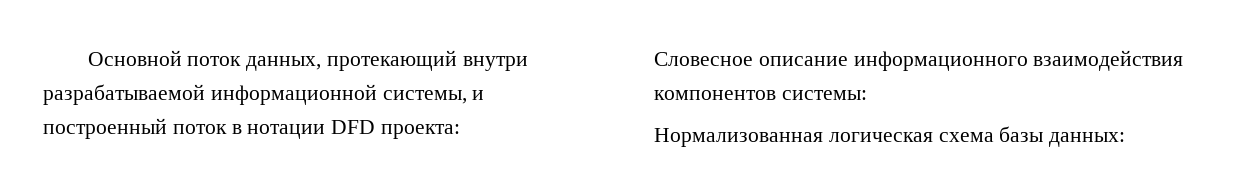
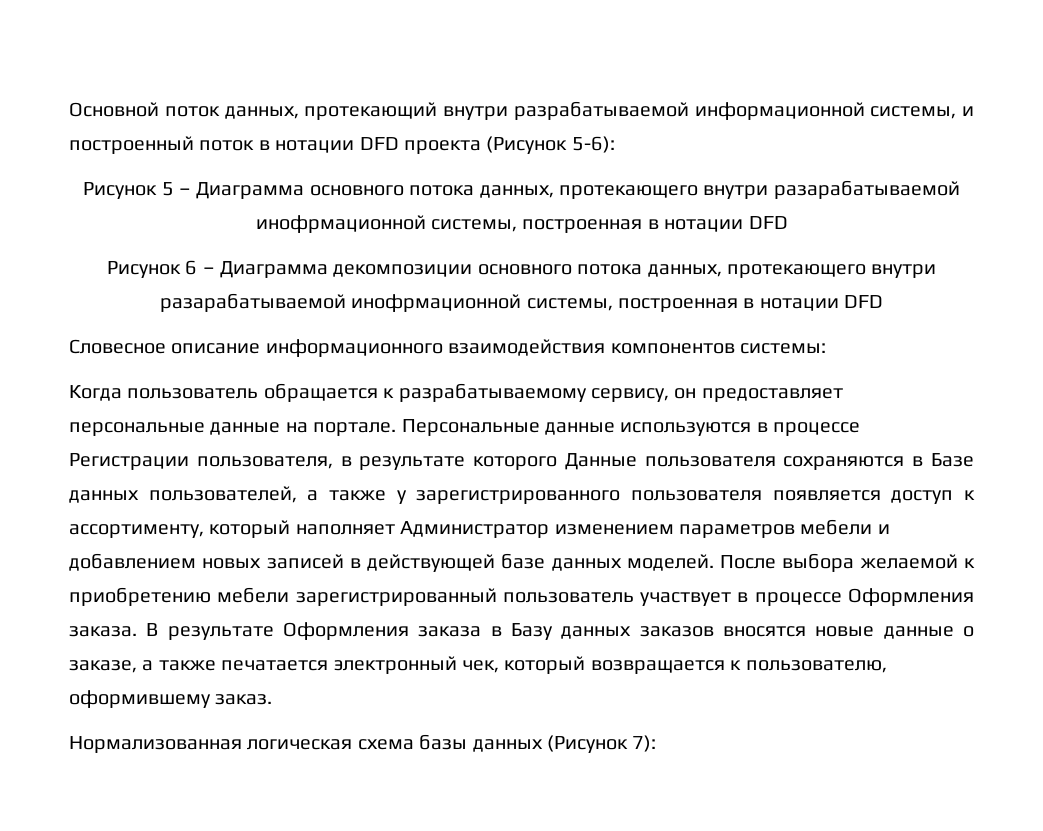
- Основной поток данных, протекающий внутри разрабатываемой информационной системы, и построенный поток в нотации DFD проекта:
+ Основной поток данных, протекающий внутри разрабатываемой информационной системы, и построенный поток в нотации DFD проекта (Рисунок 5-6):
+ Рисунок 5 – Диаграмма основного потока данных, протекающего внутри разарабатываемой инофрмационной системы, построенная в нотации DFD
+ Рисунок 6 – Диаграмма декомпозиции основного потока данных, протекающего внутри разарабатываемой инофрмационной системы, построенная в нотации DFD
+ Когда пользователь обращается к разрабатываемому сервису, он предоставляет персональные данные на портале. Персональные данные используются в процессе Регистрации пользователя, в результате которого Данные пользователя сохраняются в Базе данных пользователей, а также у зарегистрированного пользователя появляется доступ к ассортименту, который наполняет Администратор изменением параметров мебели и добавлением новых записей в действующей базе данных моделей. После выбора желаемой к приобретению мебели зарегистрированный пользователь участвует в процессе Оформления заказа. В результате Оформления заказа в Базу данных заказов вносятся новые данные о заказе, а также печатается электронный чек, который возвращается к пользователю, оформившему заказ.
- Нормализованная логическая схема базы данных:
+ Нормализованная логическая схема базы данных (Рисунок 7):

